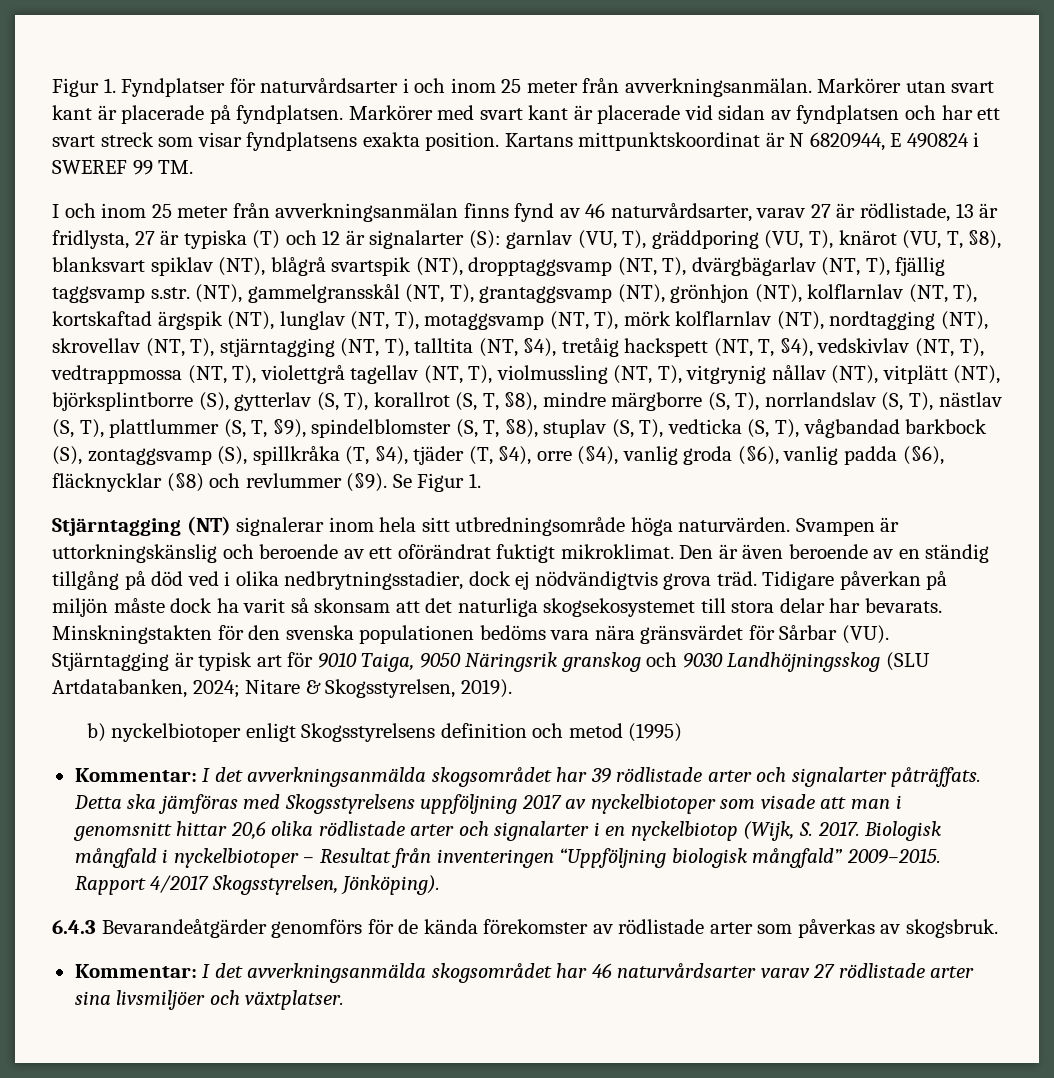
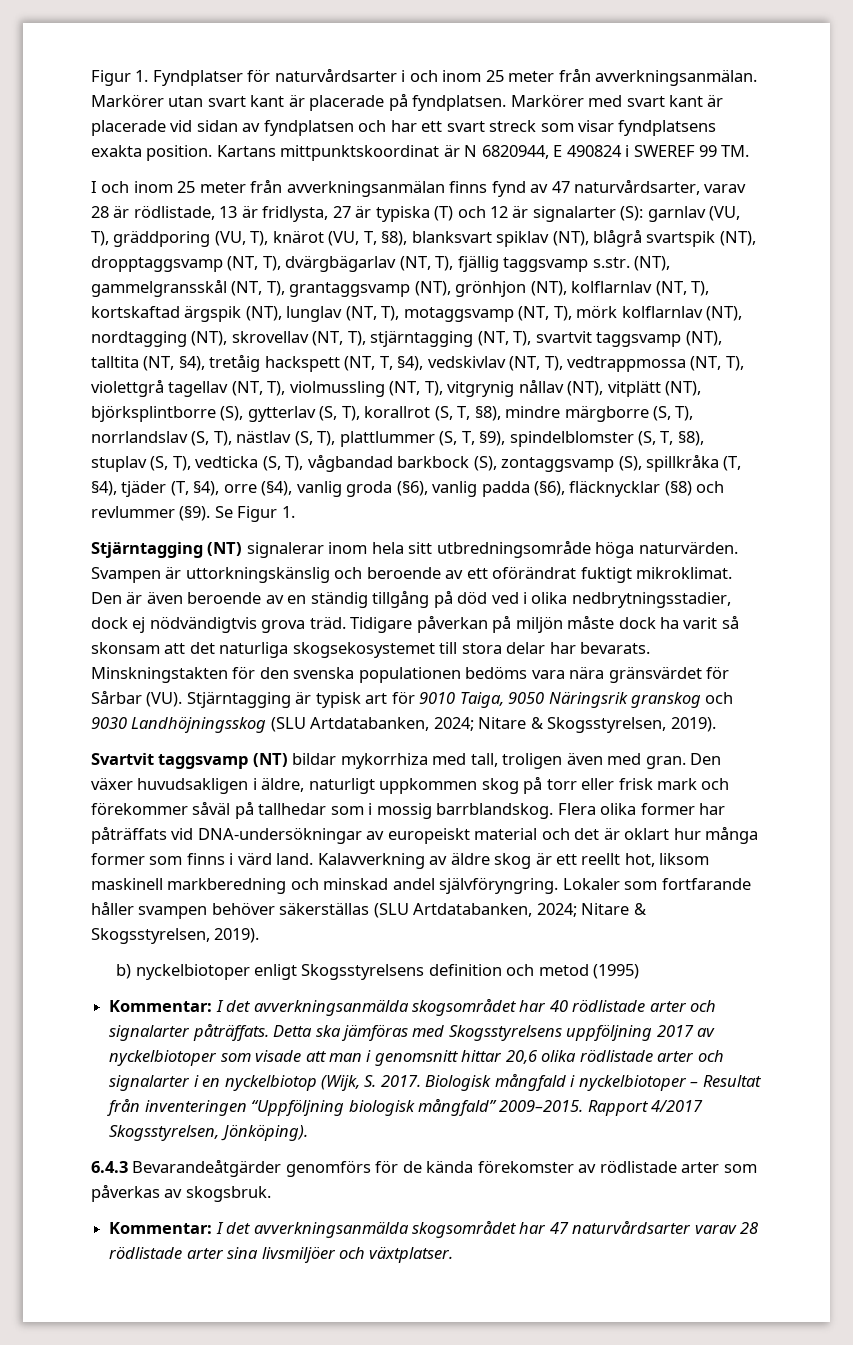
- I och inom 25 meter från avverkningsanmälan finns fynd av 46 naturvårdsarter, varav 27 är rödlistade, 13 är fridlysta, 27 är typiska (T) och 12 är signalarter (S):
+ I och inom 25 meter från avverkningsanmälan finns fynd av 47 naturvårdsarter, varav 28 är rödlistade, 13 är fridlysta, 27 är typiska (T) och 12 är signalarter (S):
- garnlav (VU, T), gräddporing (VU, T), knärot (VU, T, §8), blanksvart spiklav (NT), blågrå svartspik (NT), dropptaggsvamp (NT, T), dvärgbägarlav (NT, T), fjällig taggsvamp s.str. (NT), gammelgransskål (NT, T), grantaggsvamp (NT), grönhjon (NT), kolflarnlav (NT, T), kortskaftad ärgspik (NT), lunglav (NT, T), motaggsvamp (NT, T), mörk kolflarnlav (NT), nordtagging (NT), skrovellav (NT, T), stjärntagging (NT, T), talltita (NT, §4), tretåig hackspett (NT, T, §4), vedskivlav (NT, T), vedtrappmossa (NT, T), violettgrå tagellav (NT, T), violmussling (NT, T), vitgrynig nållav (NT), vitplätt (NT), björksplintborre (S), gytterlav (S, T), korallrot (S, T, §8), mindre märgborre (S, T), norrlandslav (S, T), nästlav (S, T), plattlummer (S, T, §9), spindelblomster (S, T, §8), stuplav (S, T), vedticka (S, T), vågbandad barkbock (S), zontaggsvamp (S), spillkråka (T, §4), tjäder (T, §4), orre (§4), vanlig groda (§6), vanlig padda (§6), fläcknycklar (§8) och revlummer (§9).
+ garnlav (VU, T), gräddporing (VU, T), knärot (VU, T, §8), blanksvart spiklav (NT), blågrå svartspik (NT), dropptaggsvamp (NT, T), dvärgbägarlav (NT, T), fjällig taggsvamp s.str. (NT), gammelgransskål (NT, T), grantaggsvamp (NT), grönhjon (NT), kolflarnlav (NT, T), kortskaftad ärgspik (NT), lunglav (NT, T), motaggsvamp (NT, T), mörk kolflarnlav (NT), nordtagging (NT), skrovellav (NT, T), stjärntagging (NT, T), svartvit taggsvamp (NT), talltita (NT, §4), tretåig hackspett (NT, T, §4), vedskivlav (NT, T), vedtrappmossa (NT, T), violettgrå tagellav (NT, T), violmussling (NT, T), vitgrynig nållav (NT), vitplätt (NT), björksplintborre (S), gytterlav (S, T), korallrot (S, T, §8), mindre märgborre (S, T), norrlandslav (S, T), nästlav (S, T), plattlummer (S, T, §9), spindelblomster (S, T, §8), stuplav (S, T), vedticka (S, T), vågbandad barkbock (S), zontaggsvamp (S), spillkråka (T, §4), tjäder (T, §4), orre (§4), vanlig groda (§6), vanlig padda (§6), fläcknycklar (§8) och revlummer (§9).
+ Svartvit taggsvamp (NT) bildar mykorrhiza med tall, troligen även med gran. Den växer huvudsakligen i äldre, naturligt uppkommen skog på torr eller frisk mark och förekommer såväl på tallhedar som i mossig barrblandskog. Flera olika former har påträffats vid DNA-undersökningar av europeiskt material och det är oklart hur många former som finns i värd land. Kalavverkning av äldre skog är ett reellt hot, liksom maskinell markberedning och minskad andel självföryngring. Lokaler som fortfarande håller svampen behöver säkerställas (SLU Artdatabanken, 2024; Nitare & Skogsstyrelsen, 2019).
- Kommentar: I det avverkningsanmälda skogsområdet har 39 rödlistade arter och signalarter påträffats.
+ Kommentar: I det avverkningsanmälda skogsområdet har 40 rödlistade arter och signalarter påträffats.
- Kommentar: I det avverkningsanmälda skogsområdet har 46 naturvårdsarter varav 27 rödlistade arter sina livsmiljöer och växtplatser.
+ Kommentar: I det avverkningsanmälda skogsområdet har 47 naturvårdsarter varav 28 rödlistade arter sina livsmiljöer och växtplatser.

